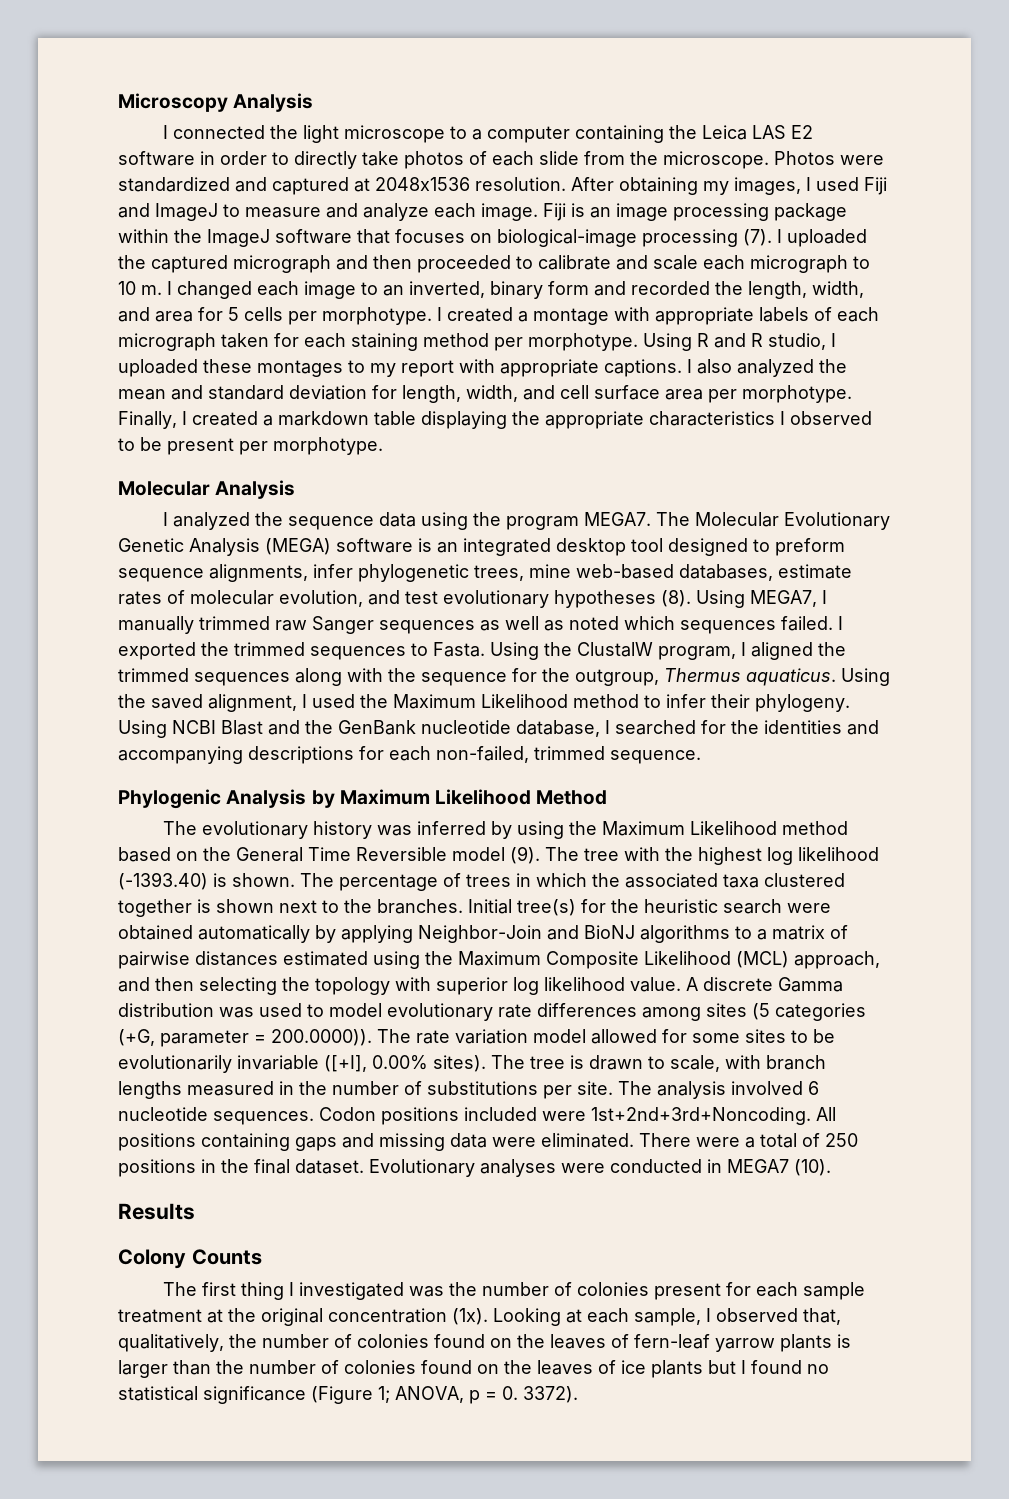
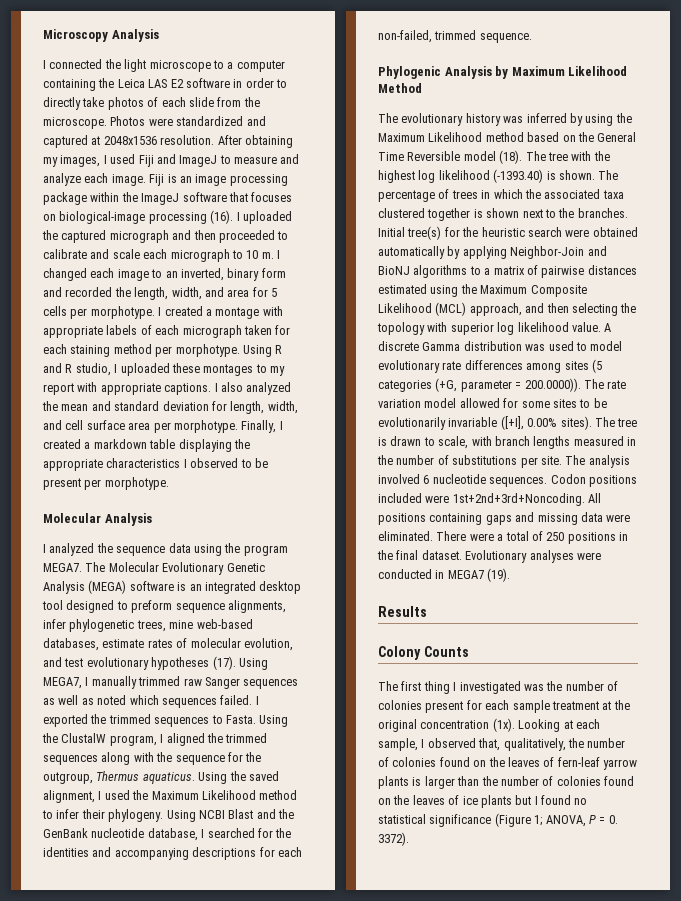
- Fiji is an image processing package within the ImageJ software that focuses on biological-image processing (7).
+ Fiji is an image processing package within the ImageJ software that focuses on biological-image processing (16).
- The Molecular Evolutionary Genetic Analysis (MEGA) software is an integrated desktop tool designed to preform sequence alignments, infer phylogenetic trees, mine web-based databases, estimate rates of molecular evolution, and test evolutionary hypotheses (8).
+ The Molecular Evolutionary Genetic Analysis (MEGA) software is an integrated desktop tool designed to preform sequence alignments, infer phylogenetic trees, mine web-based databases, estimate rates of molecular evolution, and test evolutionary hypotheses (17).
- The evolutionary history was inferred by using the Maximum Likelihood method based on the General Time Reversible model (9).
+ The evolutionary history was inferred by using the Maximum Likelihood method based on the General Time Reversible model (18).
- Evolutionary analyses were conducted in MEGA7 (10).
+ Evolutionary analyses were conducted in MEGA7 (19).
- Looking at each sample, I observed that, qualitatively, the number of colonies found on the leaves of fern-leaf yarrow plants is larger than the number of colonies found on the leaves of ice plants but I found no statistical significance (Figure 1; ANOVA, p = 0. 3372).
+ Looking at each sample, I observed that, qualitatively, the number of colonies found on the leaves of fern-leaf yarrow plants is larger than the number of colonies found on the leaves of ice plants but I found no statistical significance (Figure 1; ANOVA, P = 0. 3372).

